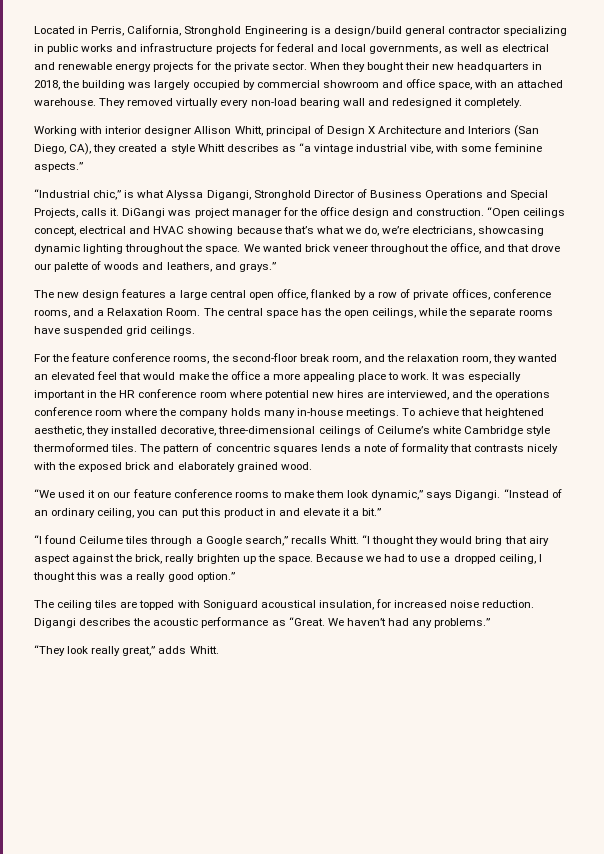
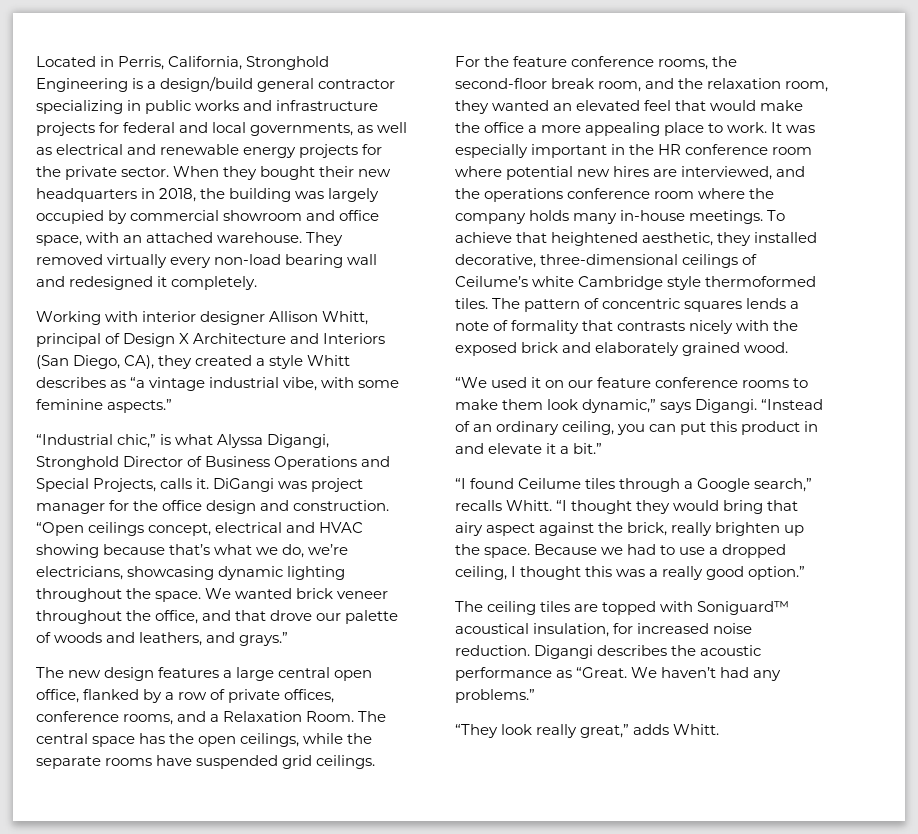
- The ceiling tiles are topped with Soniguard acoustical insulation, for increased noise reduction.
+ The ceiling tiles are topped with Soniguard™ acoustical insulation, for increased noise reduction.

